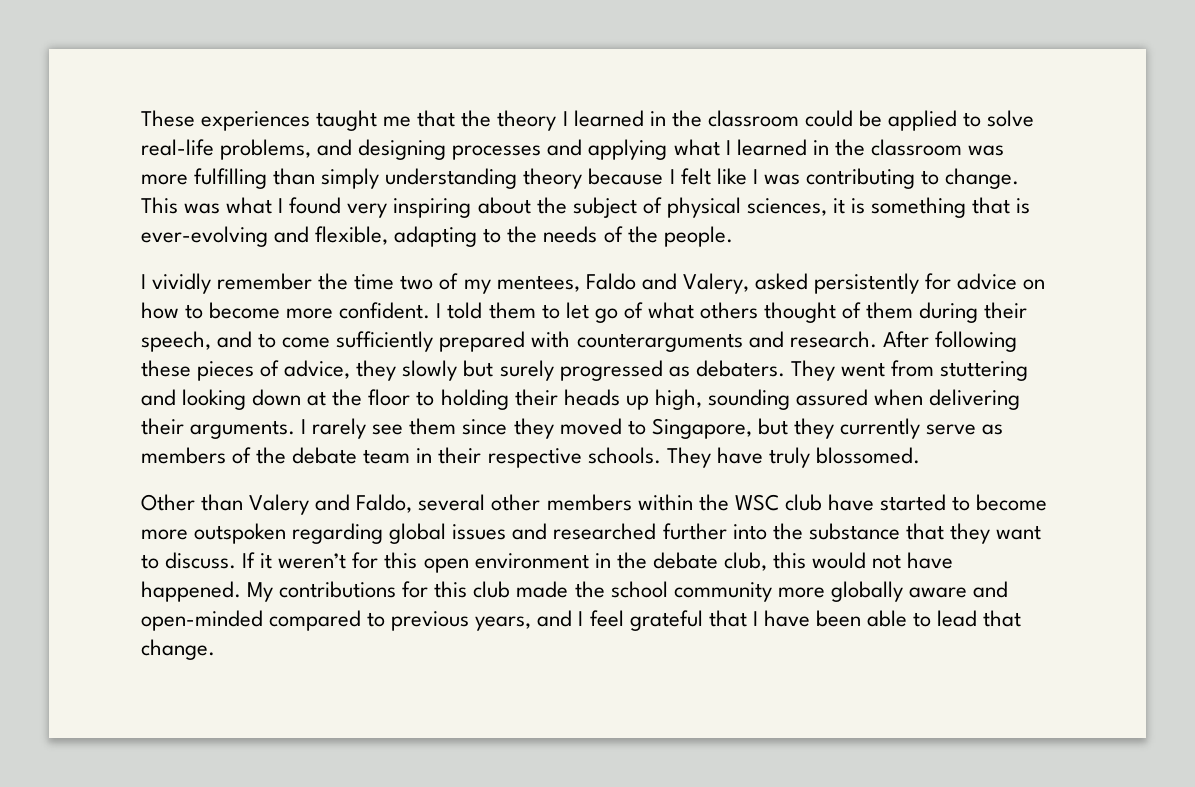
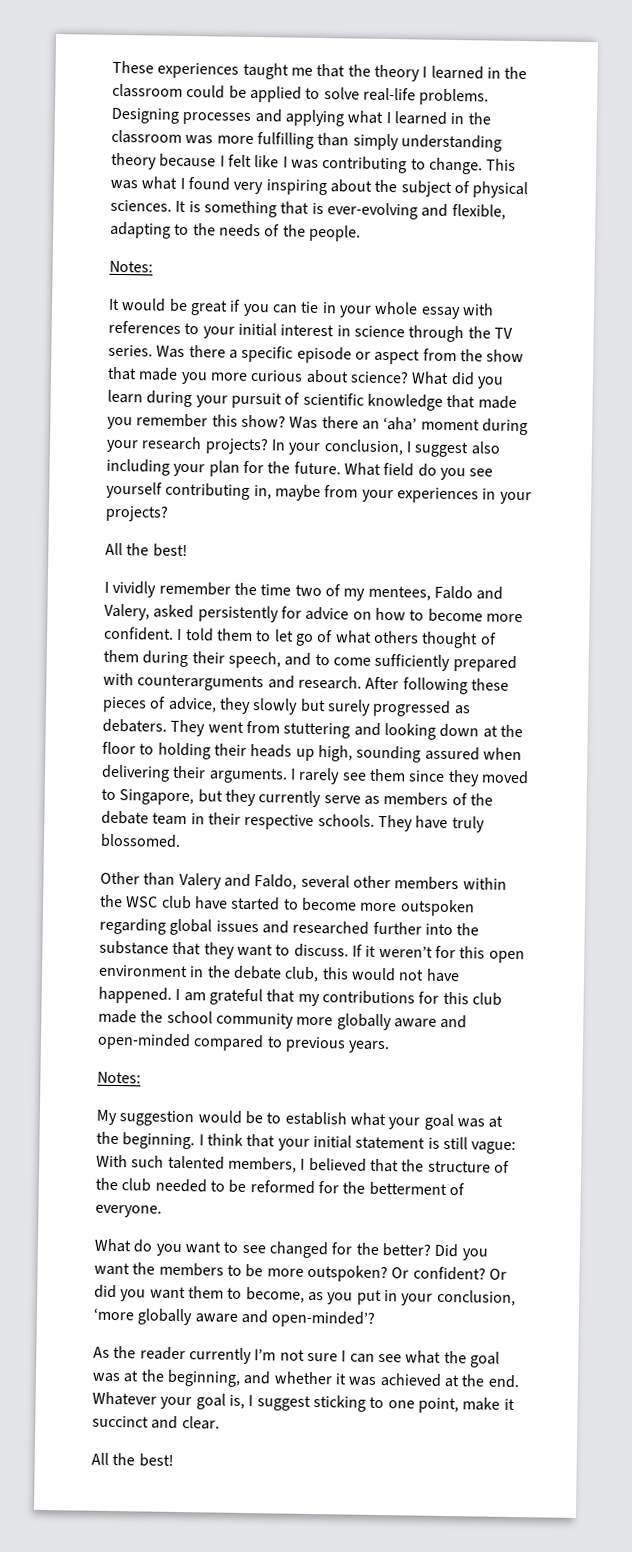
- These experiences taught me that the theory I learned in the classroom could be applied to solve real-life problems, and designing processes and applying what I learned in the classroom was more fulfilling than simply understanding theory because I felt like I was contributing to change.
+ These experiences taught me that the theory I learned in the classroom could be applied to solve real-life problems. Designing processes and applying what I learned in the classroom was more fulfilling than simply understanding theory because I felt like I was contributing to change.
- This was what I found very inspiring about the subject of physical sciences, it is something that is ever-evolving and flexible, adapting to the needs of the people.
+ This was what I found very inspiring about the subject of physical sciences. It is something that is ever-evolving and flexible, adapting to the needs of the people.
+ Notes:
+ It would be great if you can tie in your whole essay with references to your initial interest in science through the TV series. Was there a specific episode or aspect from the show that made you more curious about science? What did you learn during your pursuit of scientific knowledge that made you remember this show? Was there an ‘aha’ moment during your research projects? In your conclusion, I suggest also including your plan for the future. What field do you see yourself contributing in, maybe from your experiences in your projects?
+ All the best!
- My contributions for this club made the school community more globally aware and open-minded compared to previous years, and I feel grateful that I have been able to lead that change.
+ I am grateful that my contributions for this club made the school community more globally aware and open-minded compared to previous years.
+ Notes:
+ My suggestion would be to establish what your goal was at the beginning. I think that your initial statement is still vague: With such talented members, I believed that the structure of the club needed to be reformed for the betterment of everyone.
+ What do you want to see changed for the better? Did you want the members to be more outspoken? Or confident? Or did you want them to become, as you put in your conclusion, ‘more globally aware and open-minded’?
+ As the reader currently I’m not sure I can see what the goal was at the beginning, and whether it was achieved at the end. Whatever your goal is, I suggest sticking to one point, make it succinct and clear.
+ All the best!

